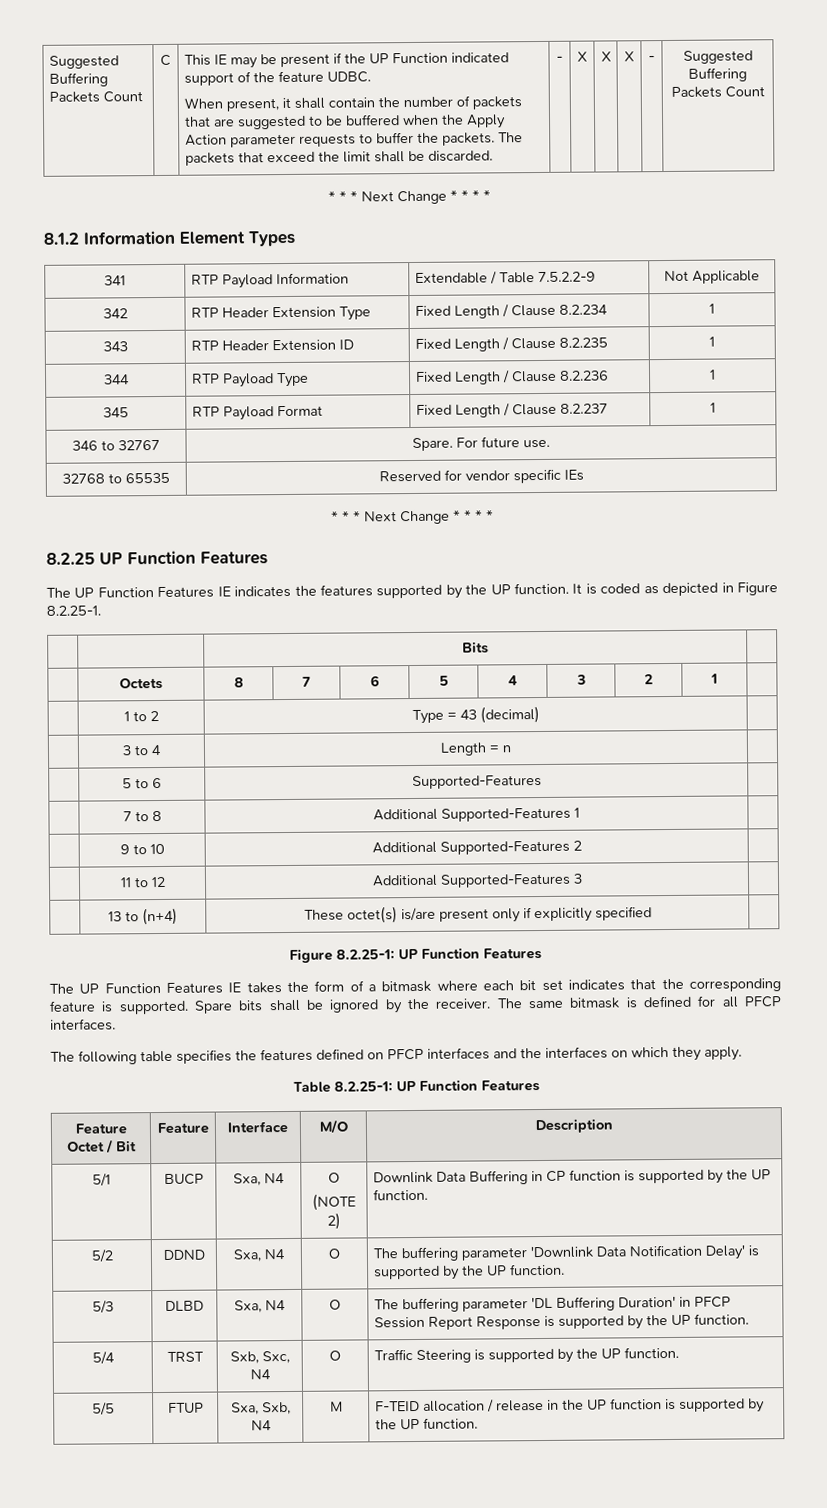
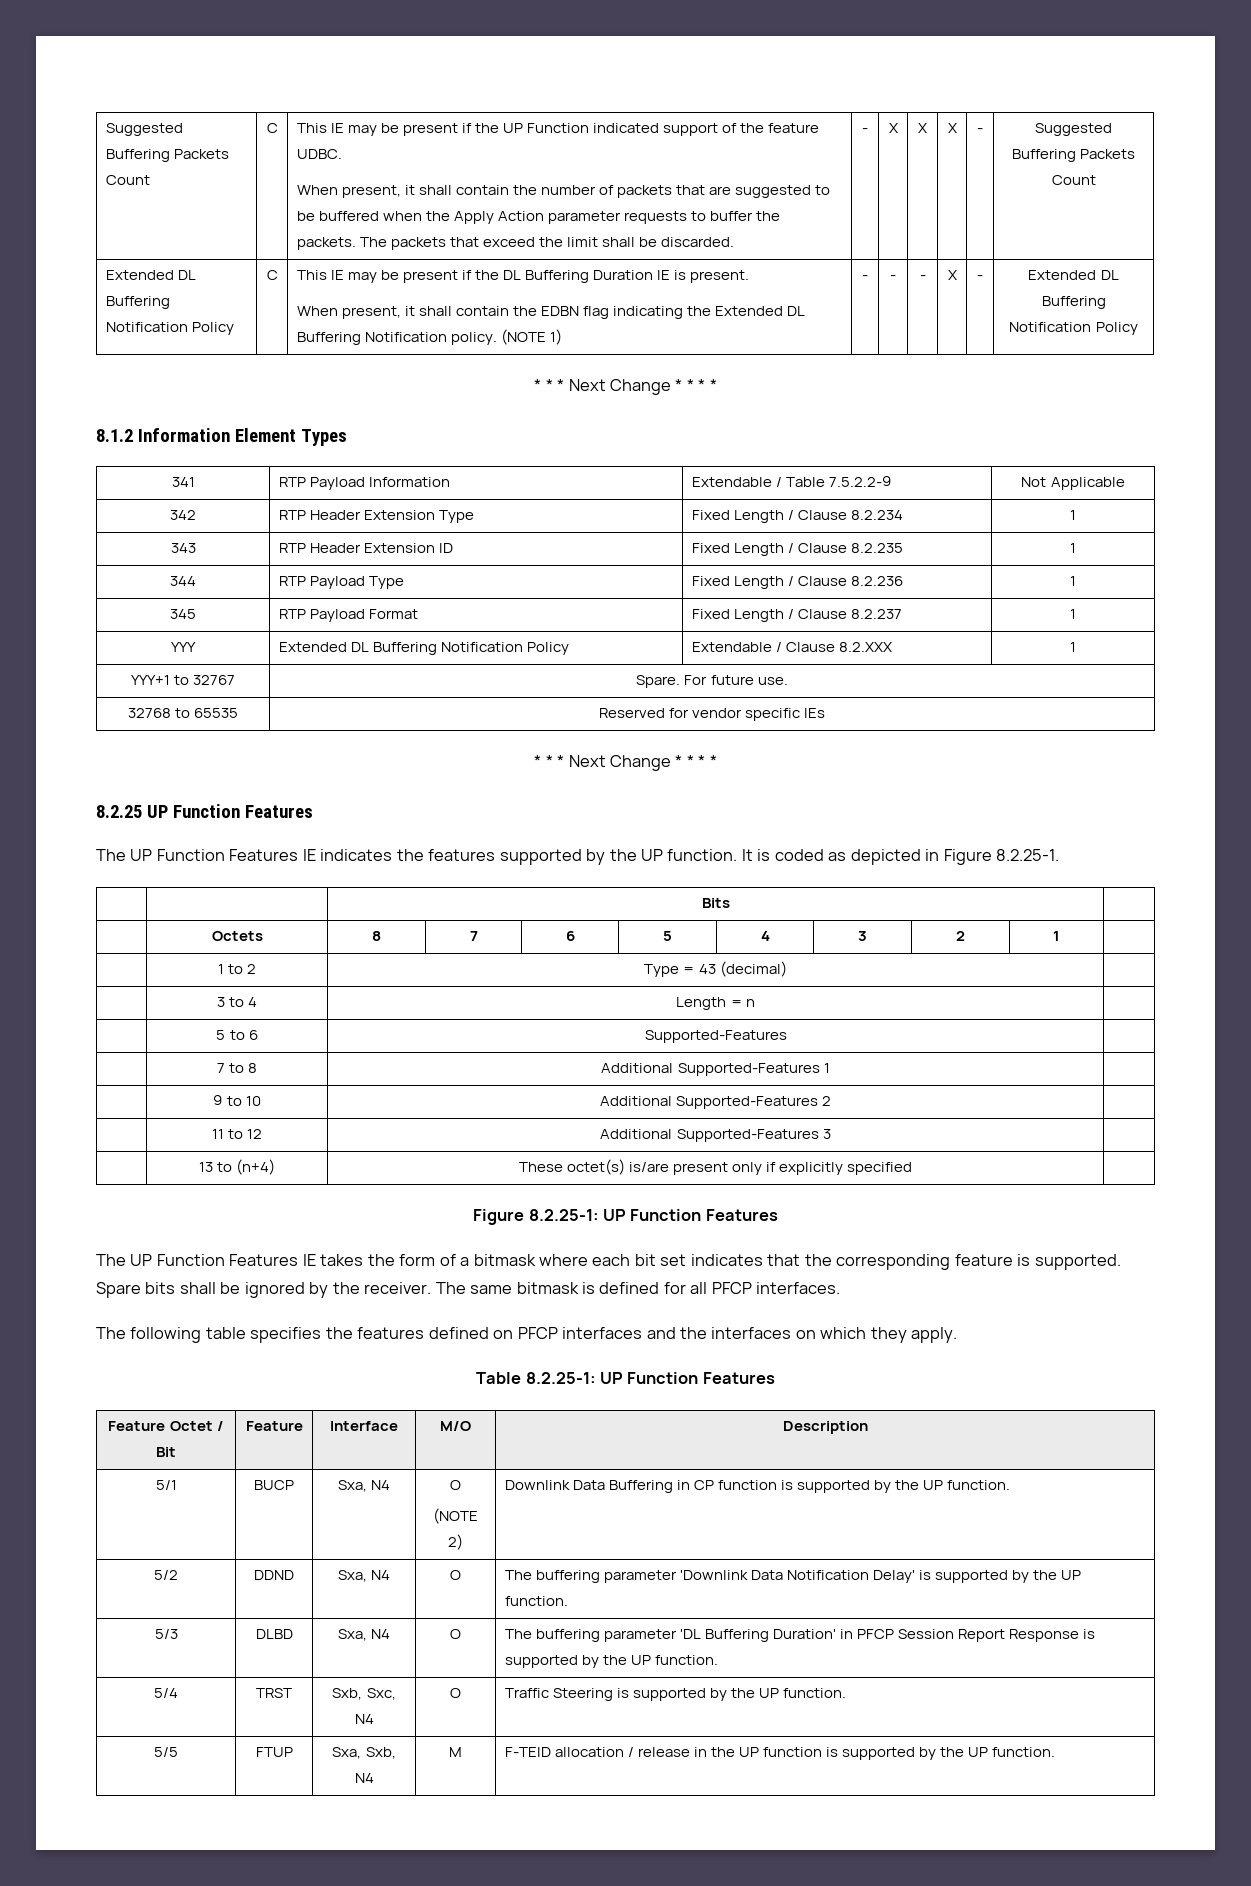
+ Extended DL Buffering Notification Policy | C | This IE may be present if the DL Buffering Duration IE is present.
+ When present, it shall contain the EDBN flag indicating the Extended DL Buffering Notification policy. (NOTE 1) | - | - | - | X | - | Extended DL Buffering Notification Policy
- 346 to 32767 | Spare. For future use.
+ YYY | Extended DL Buffering Notification Policy | Extendable / Clause 8.2.XXX | 1
+ YYY+1 to 32767 | Spare. For future use.

